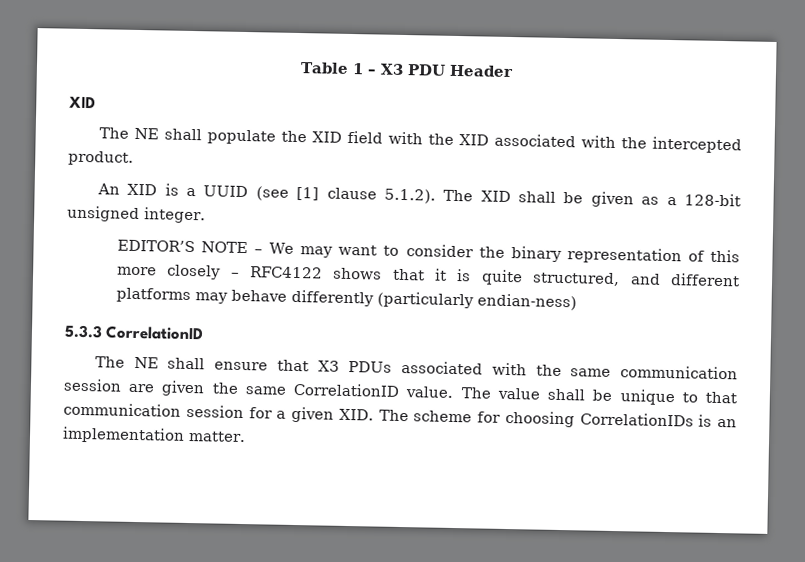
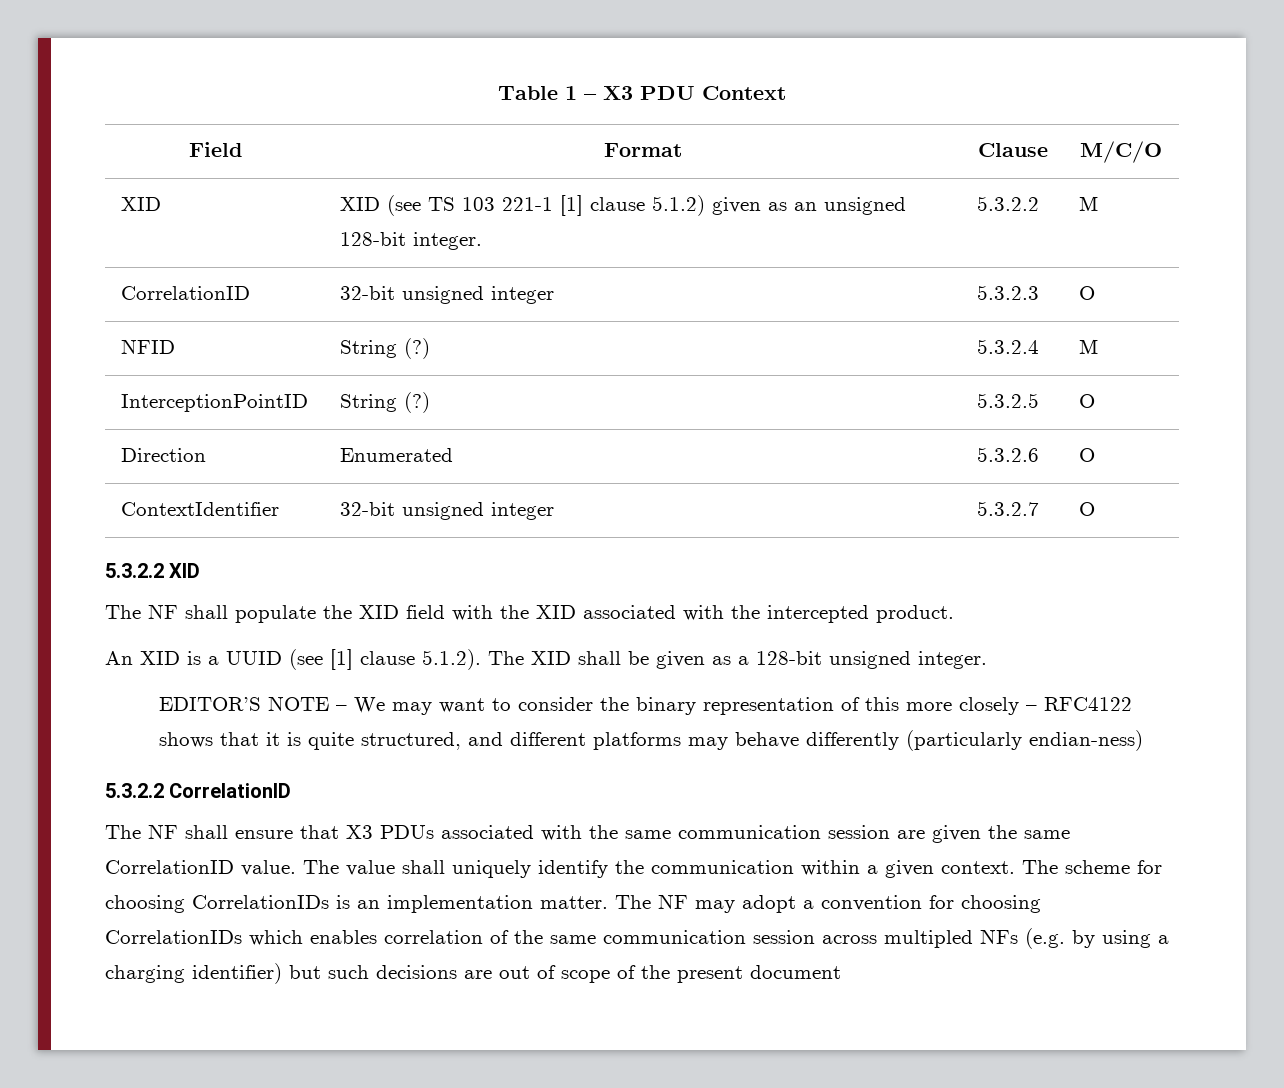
- Table 1 – X3 PDU Header
- XID
+ Table 1 – X3 PDU Context
+ Field | Format | Clause | M/C/O
+ XID | XID (see TS 103 221-1 [1] clause 5.1.2) given as an unsigned 128-bit integer. | 5.3.2.2 | M
+ CorrelationID | 32-bit unsigned integer | 5.3.2.3 | O
+ NFID | String (?) | 5.3.2.4 | M
+ InterceptionPointID | String (?) | 5.3.2.5 | O
+ Direction | Enumerated | 5.3.2.6 | O
+ ContextIdentifier | 32-bit unsigned integer | 5.3.2.7 | O
+ 5.3.2.2 XID
- The NE shall populate the XID field with the XID associated with the intercepted product.
+ The NF shall populate the XID field with the XID associated with the intercepted product.
- 5.3.3 CorrelationID
+ 5.3.2.2 CorrelationID
- The NE shall ensure that X3 PDUs associated with the same communication session are given the same CorrelationID value.
+ The NF shall ensure that X3 PDUs associated with the same communication session are given the same CorrelationID value.
- The value shall be unique to that communication session for a given XID. The scheme for choosing CorrelationIDs is an implementation matter.
+ The value shall uniquely identify the communication within a given context. The scheme for choosing CorrelationIDs is an implementation matter.
+ The NF may adopt a convention for choosing CorrelationIDs which enables correlation of the same communication session across multipled NFs (e.g. by using a charging identifier) but such decisions are out of scope of the present document

